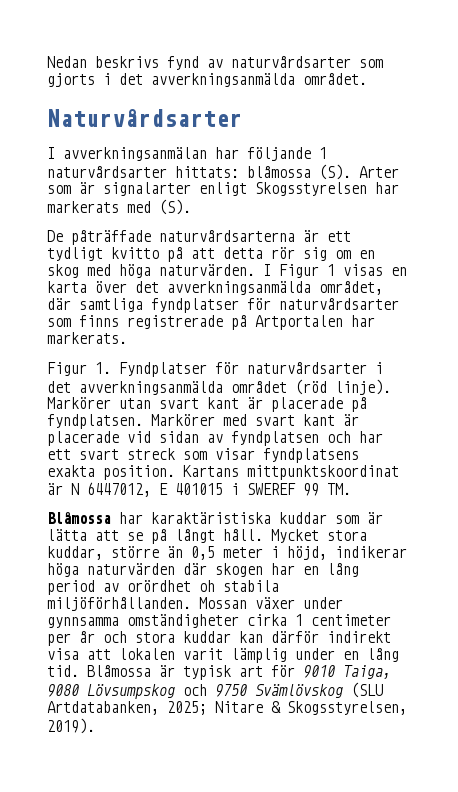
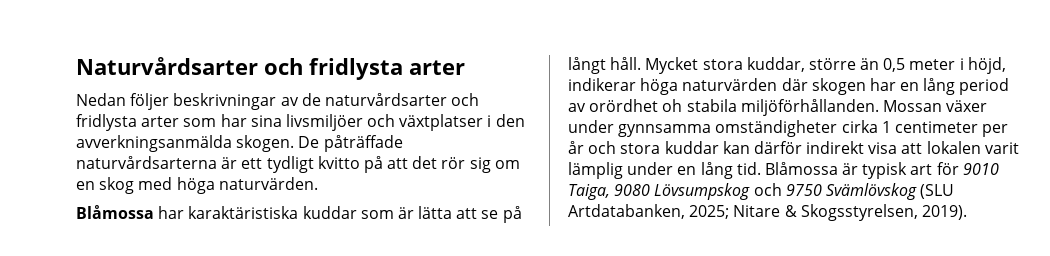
- Nedan beskrivs fynd av naturvårdsarter som gjorts i det avverkningsanmälda området.
- Naturvårdsarter
- I avverkningsanmälan har följande 1 naturvårdsarter hittats: blåmossa (S). Arter som är signalarter enligt Skogsstyrelsen har markerats med (S).
- De påträffade naturvårdsarterna är ett tydligt kvitto på att detta rör sig om en skog med höga naturvärden. I Figur 1 visas en karta över det avverkningsanmälda området, där samtliga fyndplatser för naturvårdsarter som finns registrerade på Artportalen har markerats.
- Figur 1. Fyndplatser för naturvårdsarter i det avverkningsanmälda området (röd linje). Markörer utan svart kant är placerade på fyndplatsen. Markörer med svart kant är placerade vid sidan av fyndplatsen och har ett svart streck som visar fyndplatsens exakta position. Kartans mittpunktskoordinat är N 6447012, E 401015 i SWEREF 99 TM.
+ Naturvårdsarter och fridlysta arter
+ Nedan följer beskrivningar av de naturvårdsarter och fridlysta arter som har sina livsmiljöer och växtplatser i den avverkningsanmälda skogen. De påträffade naturvårdsarterna är ett tydligt kvitto på att det rör sig om en skog med höga naturvärden.

